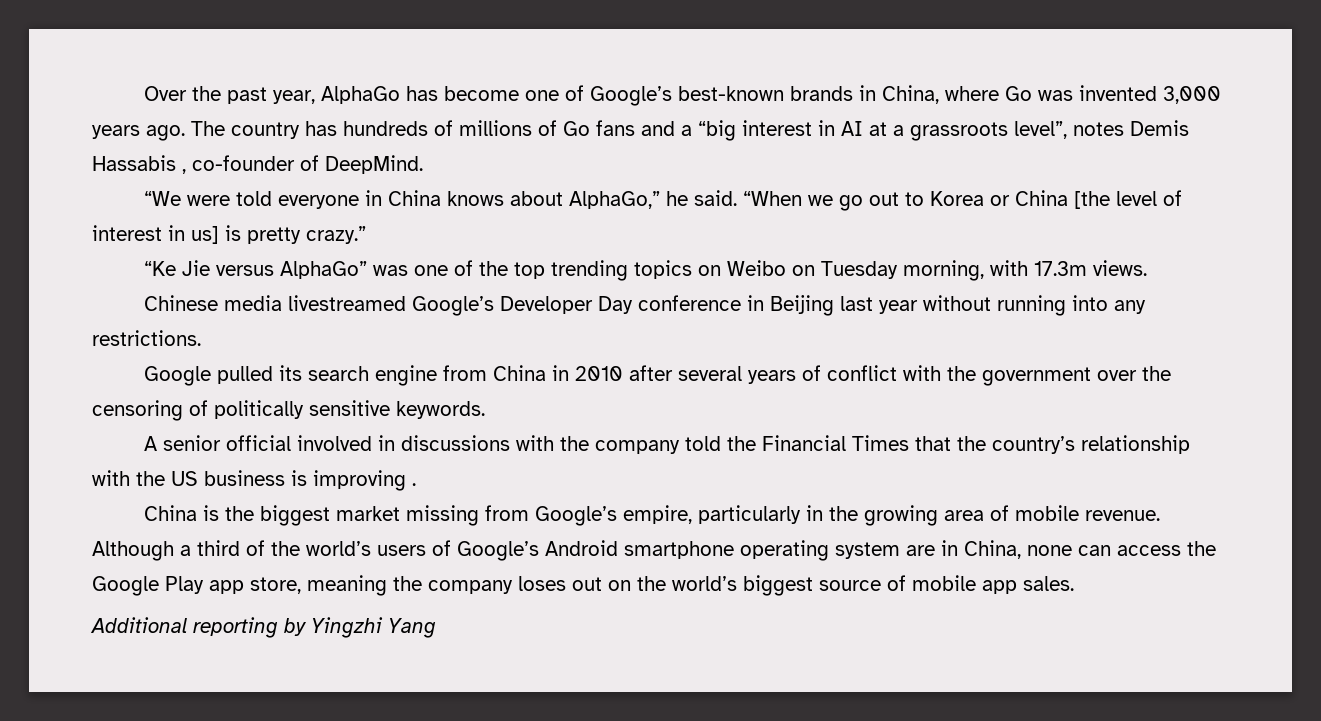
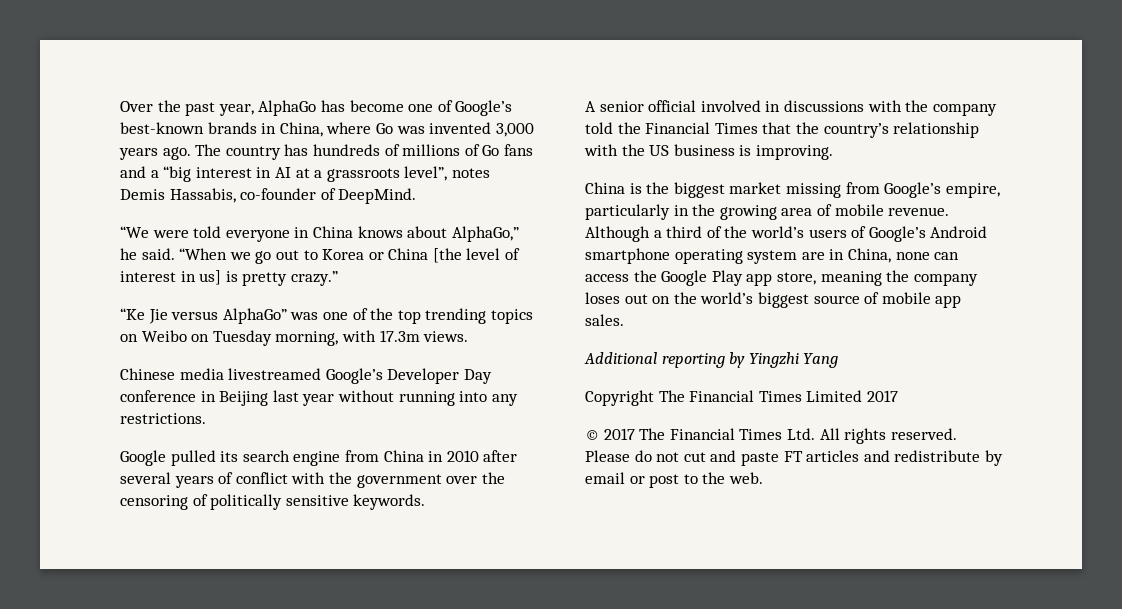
- The country has hundreds of millions of Go fans and a “big interest in AI at a grassroots level”, notes Demis Hassabis , co-founder of DeepMind.
+ The country has hundreds of millions of Go fans and a “big interest in AI at a grassroots level”, notes Demis Hassabis, co-founder of DeepMind.
- A senior official involved in discussions with the company told the Financial Times that the country’s relationship with the US business is improving .
+ A senior official involved in discussions with the company told the Financial Times that the country’s relationship with the US business is improving.
+ Copyright The Financial Times Limited 2017
+ © 2017 The Financial Times Ltd. All rights reserved. Please do not cut and paste FT articles and redistribute by email or post to the web.

